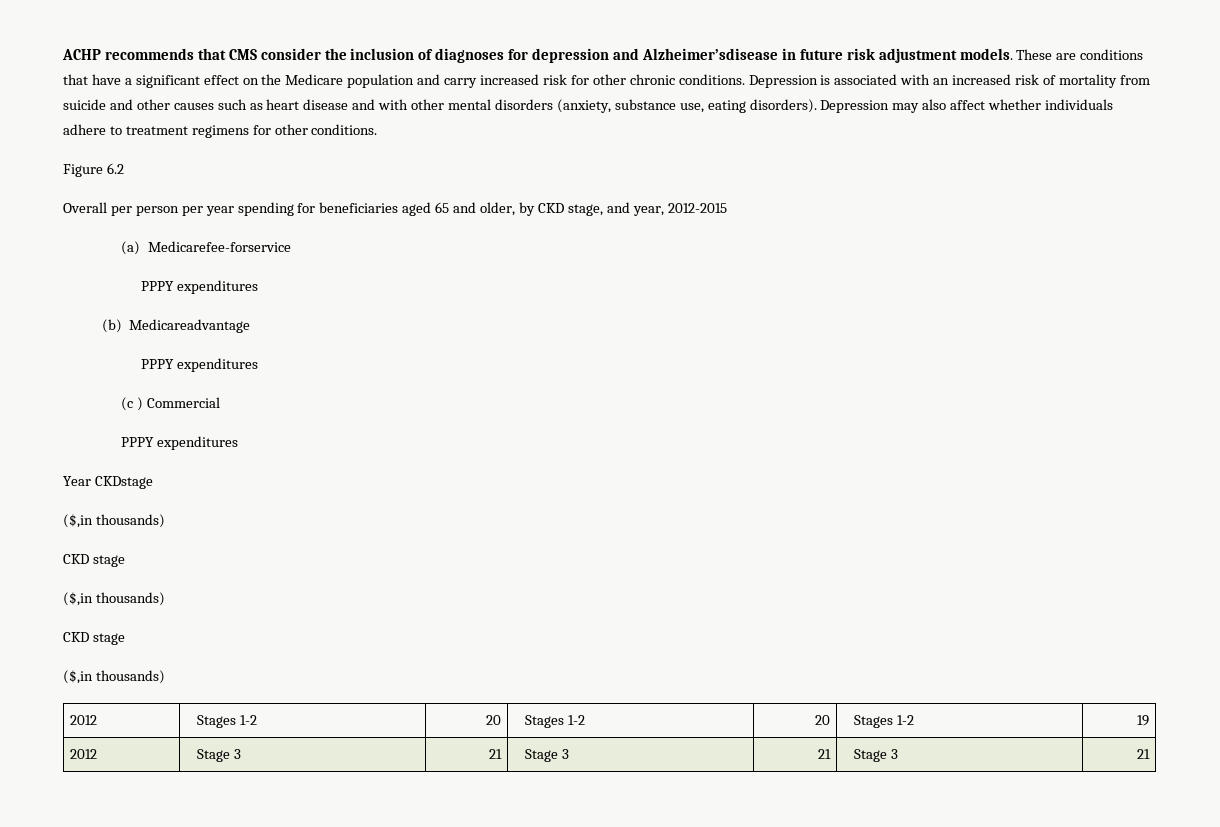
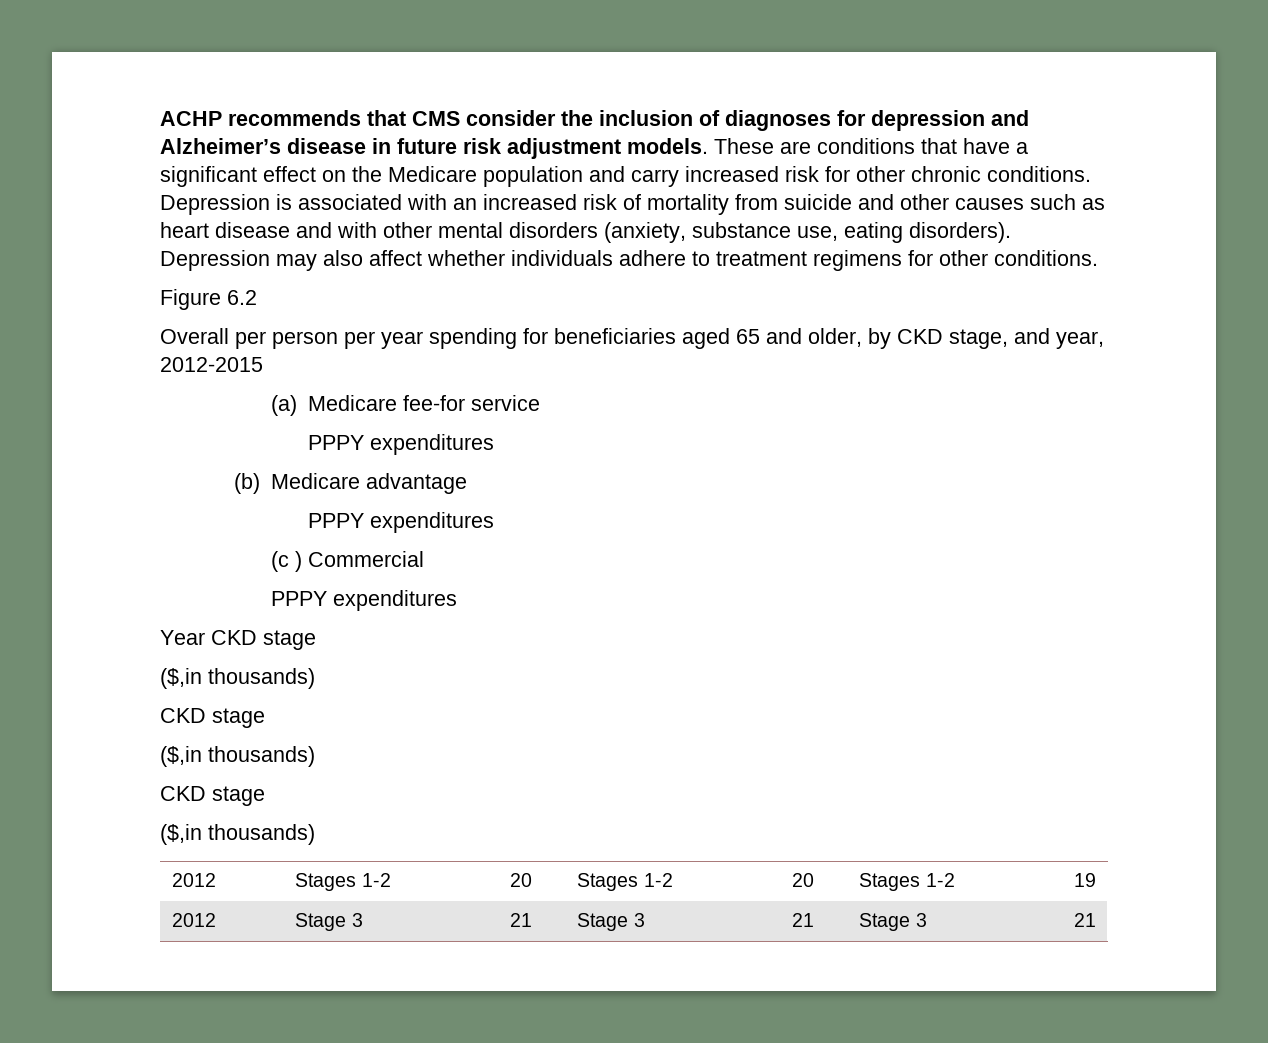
- ACHP recommends that CMS consider the inclusion of diagnoses for depression and Alzheimer’sdisease in future risk adjustment models.
+ ACHP recommends that CMS consider the inclusion of diagnoses for depression and Alzheimer’s disease in future risk adjustment models.
- (a) Medicarefee-forservice
+ (a) Medicare fee-for service
- (b) Medicareadvantage
+ (b) Medicare advantage
- Year CKDstage
+ Year CKD stage

